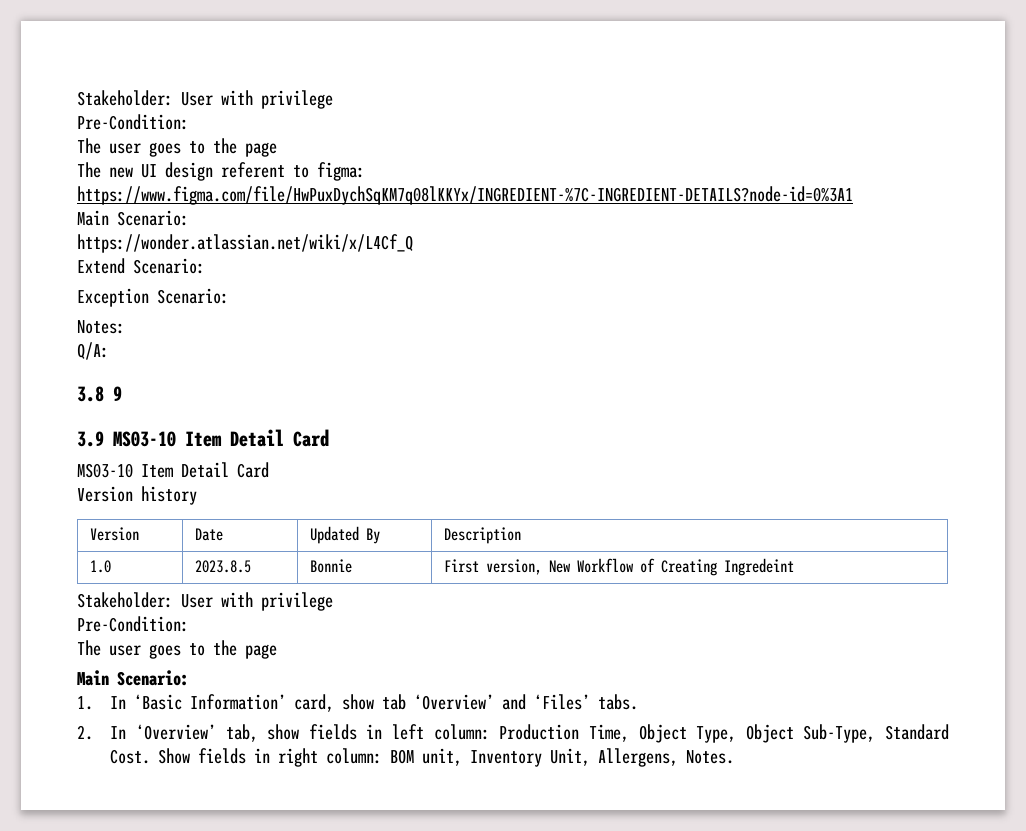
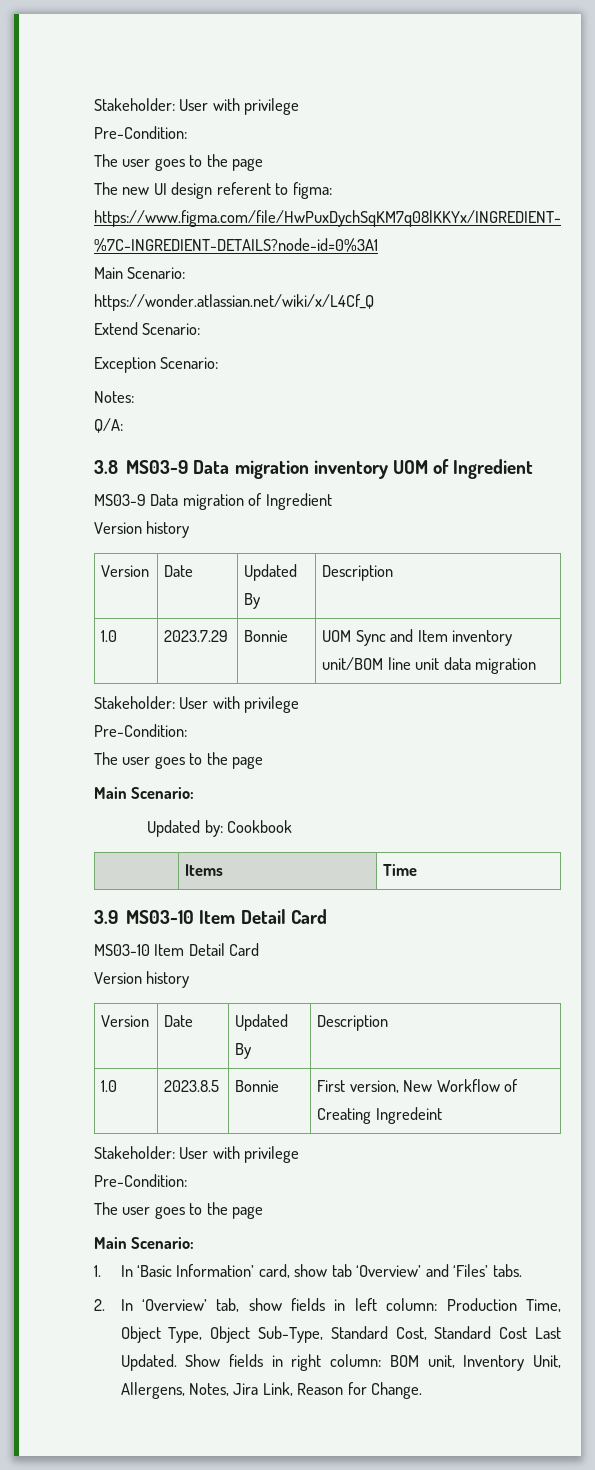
- 3.8 9
+ 3.8 MS03-9 Data migration inventory UOM of Ingredient
+ MS03-9 Data migration of Ingredient
+ Version history
+ Version | Date | Updated By | Description
+ 1.0 | 2023.7.29 | Bonnie | UOM Sync and Item inventory unit/BOM line unit data migration
+ Stakeholder: User with privilege
+ Pre-Condition:
+ The user goes to the page
+ Main Scenario:
+ Updated by: Cookbook
+ | Items | Time
- 2. In ‘Overview’ tab, show fields in left column: Production Time, Object Type, Object Sub-Type, Standard Cost.
+ 2. In ‘Overview’ tab, show fields in left column: Production Time, Object Type, Object Sub-Type, Standard Cost, Standard Cost Last Updated.
- Show fields in right column: BOM unit, Inventory Unit, Allergens, Notes.
+ Show fields in right column: BOM unit, Inventory Unit, Allergens, Notes, Jira Link, Reason for Change.

